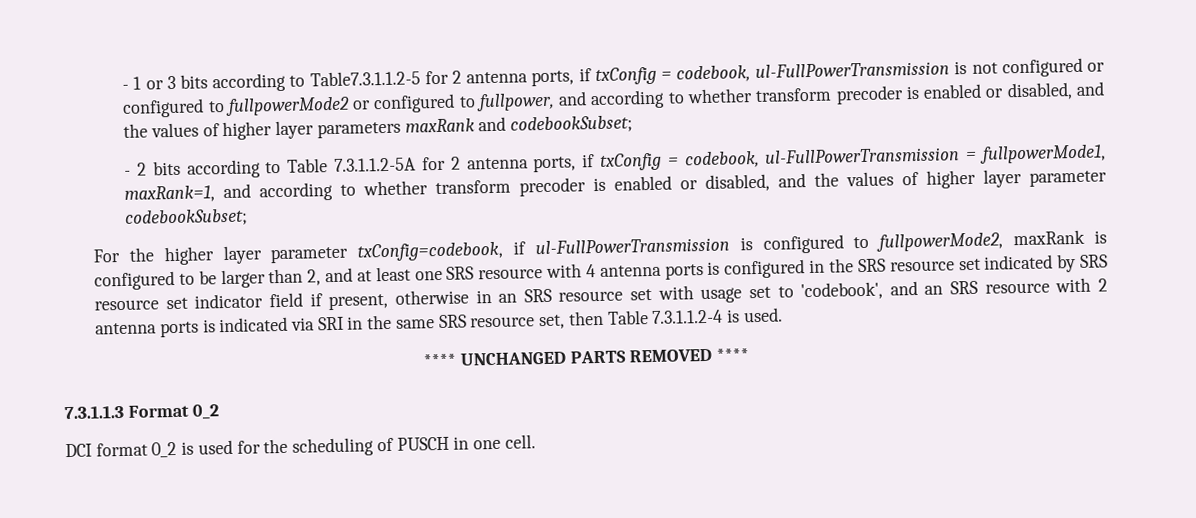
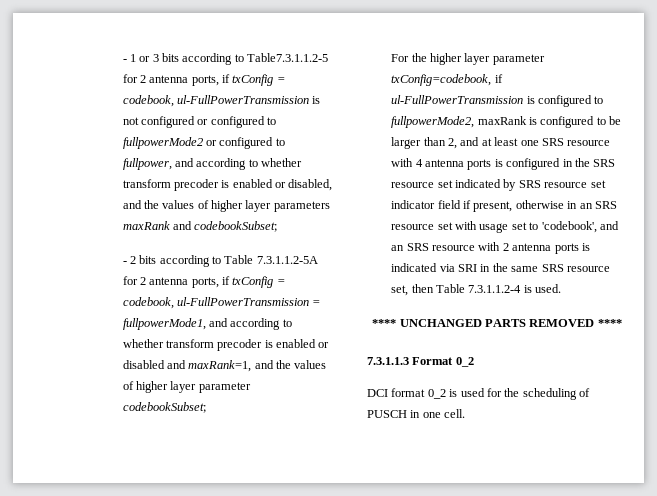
- - 2 bits according to Table 7.3.1.1.2-5A for 2 antenna ports, if txConfig = codebook, ul-FullPowerTransmission = fullpowerMode1, maxRank=1, and according to whether transform precoder is enabled or disabled, and the values of higher layer parameter codebookSubset;
+ - 2 bits according to Table 7.3.1.1.2-5A for 2 antenna ports, if txConfig = codebook, ul-FullPowerTransmission = fullpowerMode1, and according to whether transform precoder is enabled or disabled and maxRank=1, and the values of higher layer parameter codebookSubset;

